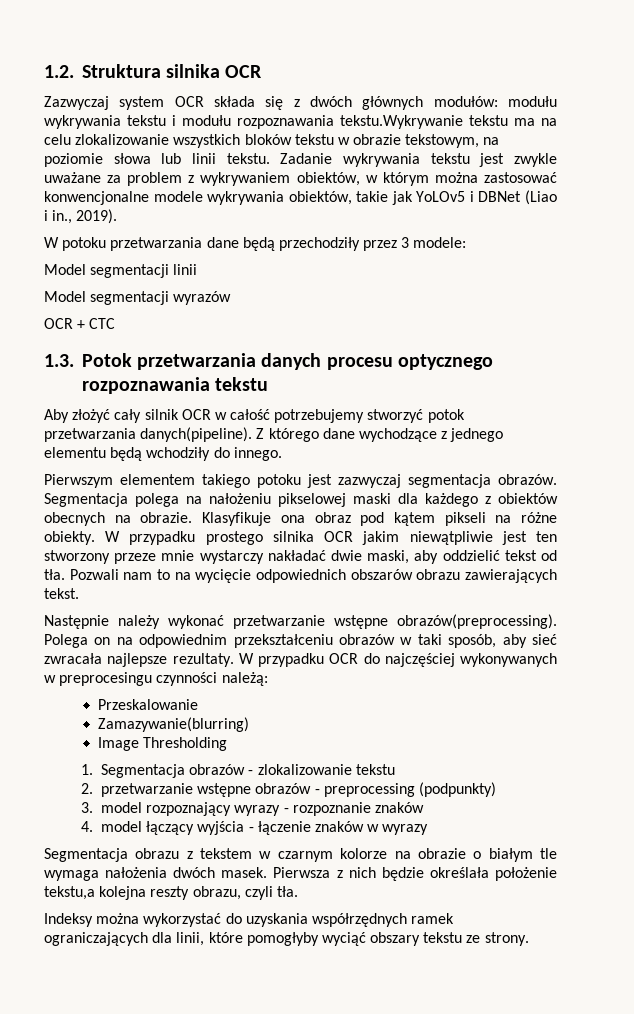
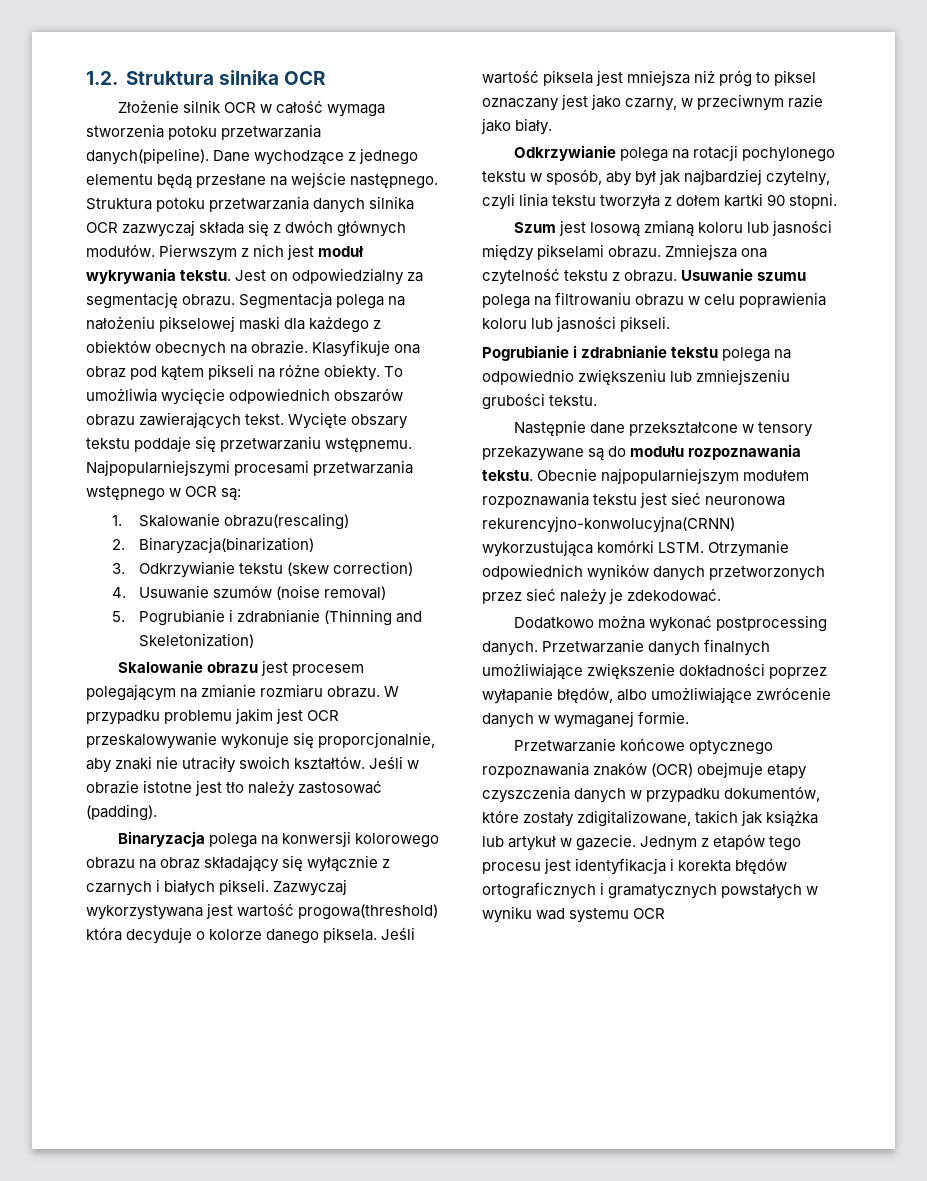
- Zazwyczaj system OCR składa się z dwóch głównych modułów: modułu wykrywania tekstu i modułu rozpoznawania tekstu.Wykrywanie tekstu ma na celu zlokalizowanie wszystkich bloków tekstu w obrazie tekstowym, na poziomie słowa lub linii tekstu. Zadanie wykrywania tekstu jest zwykle uważane za problem z wykrywaniem obiektów, w którym można zastosować konwencjonalne modele wykrywania obiektów, takie jak YoLOv5 i DBNet (Liao i in., 2019).
- W potoku przetwarzania dane będą przechodziły przez 3 modele:
- Model segmentacji linii
- Model segmentacji wyrazów
- OCR + CTC
- 1.3. Potok przetwarzania danych procesu optycznego rozpoznawania tekstu
- Aby złożyć cały silnik OCR w całość potrzebujemy stworzyć potok przetwarzania danych(pipeline). Z którego dane wychodzące z jednego elementu będą wchodziły do innego.
- Pierwszym elementem takiego potoku jest zazwyczaj segmentacja obrazów.
+ Złożenie silnik OCR w całość wymaga stworzenia potoku przetwarzania danych(pipeline). Dane wychodzące z jednego elementu będą przesłane na wejście następnego. Struktura potoku przetwarzania danych silnika OCR zazwyczaj składa się z dwóch głównych modułów. Pierwszym z nich jest moduł wykrywania tekstu. Jest on odpowiedzialny za segmentację obrazu.
- W przypadku prostego silnika OCR jakim niewątpliwie jest ten stworzony przeze mnie wystarczy nakładać dwie maski, aby oddzielić tekst od tła. Pozwali nam to na wycięcie odpowiednich obszarów obrazu zawierających tekst.
- Następnie należy wykonać przetwarzanie wstępne obrazów(preprocessing). Polega on na odpowiednim przekształceniu obrazów w taki sposób, aby sieć zwracała najlepsze rezultaty. W przypadku OCR do najczęściej wykonywanych w preprocesingu czynności należą:
- Przeskalowanie
- Zamazywanie(blurring)
- Image Thresholding
- 1. Segmentacja obrazów - zlokalizowanie tekstu
- 2. przetwarzanie wstępne obrazów - preprocessing (podpunkty)
- 3. model rozpoznający wyrazy - rozpoznanie znaków
- 4. model łączący wyjścia - łączenie znaków w wyrazy
- Segmentacja obrazu z tekstem w czarnym kolorze na obrazie o białym tle wymaga nałożenia dwóch masek. Pierwsza z nich będzie określała położenie tekstu,a kolejna reszty obrazu, czyli tła.
- Indeksy można wykorzystać do uzyskania współrzędnych ramek ograniczających dla linii, które pomogłyby wyciąć obszary tekstu ze strony.
+ To umożliwia wycięcie odpowiednich obszarów obrazu zawierających tekst. Wycięte obszary tekstu poddaje się przetwarzaniu wstępnemu. Najpopularniejszymi procesami przetwarzania wstępnego w OCR są:
+ 1. Skalowanie obrazu(rescaling)
+ 2. Binaryzacja(binarization)
+ 3. Odkrzywianie tekstu (skew correction)
+ 4. Usuwanie szumów (noise removal)
+ 5. Pogrubianie i zdrabnianie (Thinning and Skeletonization)
+ Skalowanie obrazu jest procesem polegającym na zmianie rozmiaru obrazu. W przypadku problemu jakim jest OCR przeskalowywanie wykonuje się proporcjonalnie, aby znaki nie utraciły swoich kształtów. Jeśli w obrazie istotne jest tło należy zastosować (padding).
+ Binaryzacja polega na konwersji kolorowego obrazu na obraz składający się wyłącznie z czarnych i białych pikseli. Zazwyczaj wykorzystywana jest wartość progowa(threshold) która decyduje o kolorze danego piksela. Jeśli wartość piksela jest mniejsza niż próg to piksel oznaczany jest jako czarny, w przeciwnym razie jako biały.
+ Odkrzywianie polega na rotacji pochylonego tekstu w sposób, aby był jak najbardziej czytelny, czyli linia tekstu tworzyła z dołem kartki 90 stopni.
+ Szum jest losową zmianą koloru lub jasności między pikselami obrazu. Zmniejsza ona czytelność tekstu z obrazu. Usuwanie szumu polega na filtrowaniu obrazu w celu poprawienia koloru lub jasności pikseli.
+ Pogrubianie i zdrabnianie tekstu polega na odpowiednio zwiększeniu lub zmniejszeniu grubości tekstu.
+ Następnie dane przekształcone w tensory przekazywane są do modułu rozpoznawania tekstu. Obecnie najpopularniejszym modułem rozpoznawania tekstu jest sieć neuronowa rekurencyjno-konwolucyjna(CRNN) wykorzustująca komórki LSTM. Otrzymanie odpowiednich wyników danych przetworzonych przez sieć należy je zdekodować.
+ Dodatkowo można wykonać postprocessing danych. Przetwarzanie danych finalnych umożliwiające zwiększenie dokładności poprzez wyłapanie błędów, albo umożliwiające zwrócenie danych w wymaganej formie.
+ Przetwarzanie końcowe optycznego rozpoznawania znaków (OCR) obejmuje etapy czyszczenia danych w przypadku dokumentów, które zostały zdigitalizowane, takich jak książka lub artykuł w gazecie. Jednym z etapów tego procesu jest identyfikacja i korekta błędów ortograficznych i gramatycznych powstałych w wyniku wad systemu OCR

